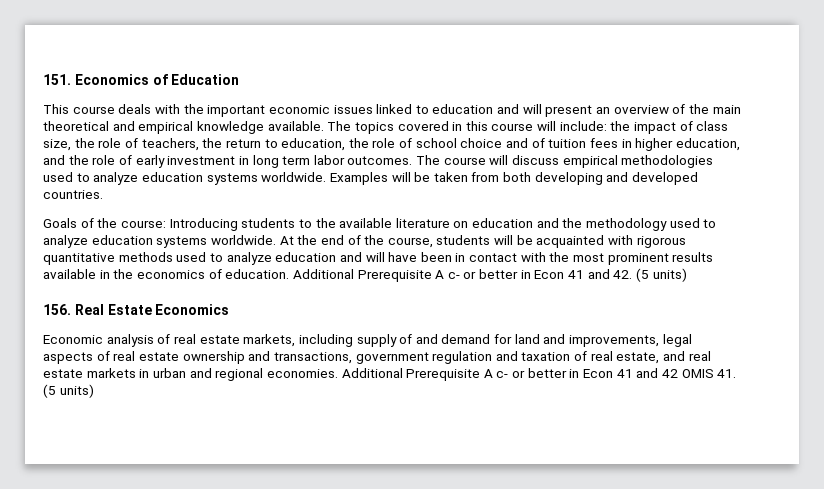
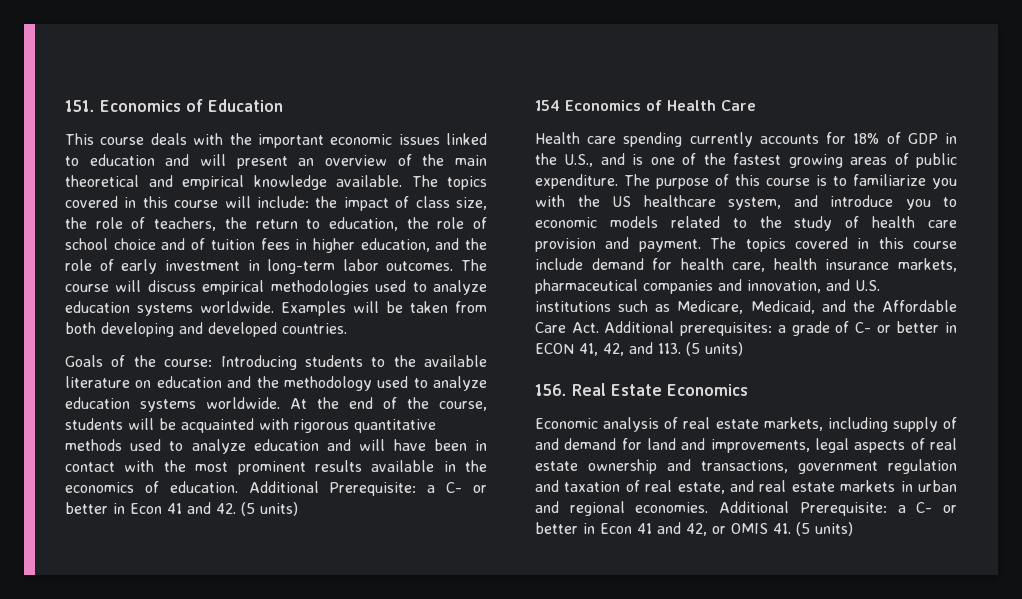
- The topics covered in this course will include: the impact of class size, the role of teachers, the return to education, the role of school choice and of tuition fees in higher education, and the role of early investment in long term labor outcomes.
+ The topics covered in this course will include: the impact of class size, the role of teachers, the return to education, the role of school choice and of tuition fees in higher education, and the role of early investment in long-term labor outcomes.
- Additional Prerequisite A c- or better in Econ 41 and 42. (5 units)
+ Additional Prerequisite: a C- or better in Econ 41 and 42. (5 units)
+ 154 Economics of Health Care
+ Health care spending currently accounts for 18% of GDP in the U.S., and is one of the fastest growing areas of public expenditure. The purpose of this course is to familiarize you with the US healthcare system, and introduce you to economic models related to the study of health care provision and payment. The topics covered in this course include demand for health care, health insurance markets, pharmaceutical companies and innovation, and U.S. institutions such as Medicare, Medicaid, and the Affordable Care Act. Additional prerequisites: a grade of C- or better in ECON 41, 42, and 113. (5 units)
- Additional Prerequisite A c- or better in Econ 41 and 42 OMIS 41. (5 units)
+ Additional Prerequisite: a C- or better in Econ 41 and 42, or OMIS 41. (5 units)

